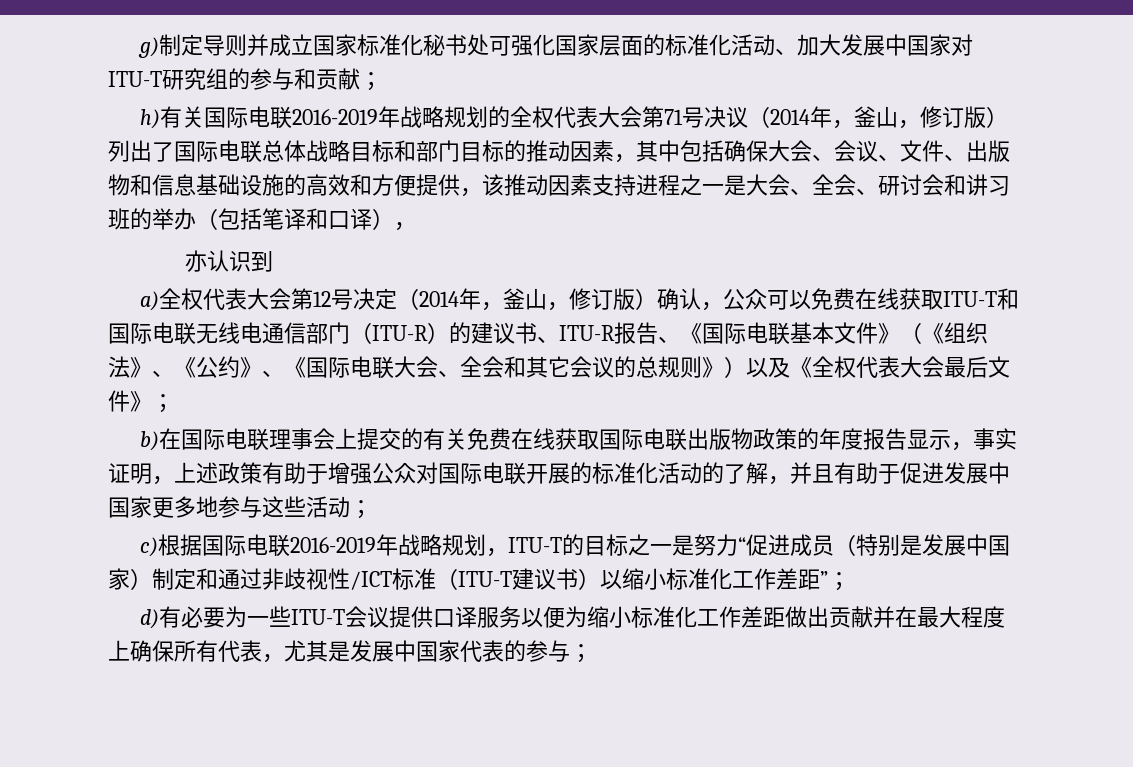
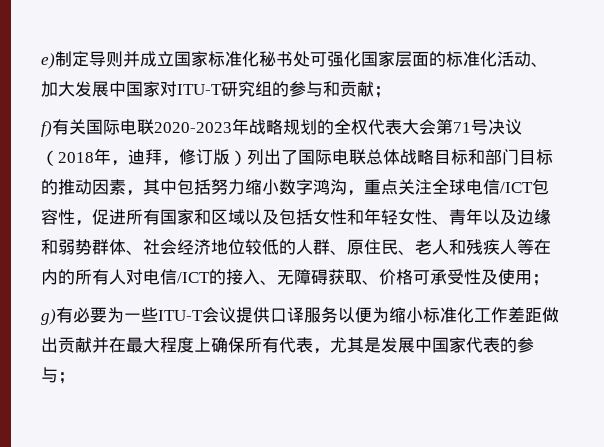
- g)制定导则并成立国家标准化秘书处可强化国家层面的标准化活动、加大发展中国家对ITU-T研究组的参与和贡献；
+ e)制定导则并成立国家标准化秘书处可强化国家层面的标准化活动、加大发展中国家对ITU-T研究组的参与和贡献；
- h)有关国际电联2016-2019年战略规划的全权代表大会第71号决议（2014年，釜山，修订版）列出了国际电联总体战略目标和部门目标的推动因素，其中包括确保大会、会议、文件、出版物和信息基础设施的高效和方便提供，该推动因素支持进程之一是大会、全会、研讨会和讲习班的举办（包括笔译和口译），
- 亦认识到
- a)全权代表大会第12号决定（2014年，釜山，修订版）确认，公众可以免费在线获取ITU-T和国际电联无线电通信部门（ITU-R）的建议书、ITU-R报告、《国际电联基本文件》（《组织法》、《公约》、《国际电联大会、全会和其它会议的总规则》）以及《全权代表大会最后文件》；
- b)在国际电联理事会上提交的有关免费在线获取国际电联出版物政策的年度报告显示，事实证明，上述政策有助于增强公众对国际电联开展的标准化活动的了解，并且有助于促进发展中国家更多地参与这些活动；
- c)根据国际电联2016-2019年战略规划，ITU-T的目标之一是努力“促进成员（特别是发展中国家）制定和通过非歧视性/ICT标准（ITU-T建议书）以缩小标准化工作差距”；
- d)有必要为一些ITU-T会议提供口译服务以便为缩小标准化工作差距做出贡献并在最大程度上确保所有代表，尤其是发展中国家代表的参与；
+ f)有关国际电联2020-2023年战略规划的全权代表大会第71号决议（2018年，迪拜，修订版）列出了国际电联总体战略目标和部门目标的推动因素，其中包括努力缩小数字鸿沟，重点关注全球电信/ICT包容性，促进所有国家和区域以及包括女性和年轻女性、青年以及边缘和弱势群体、社会经济地位较低的人群、原住民、老人和残疾人等在内的所有人对电信/ICT的接入、无障碍获取、价格可承受性及使用；
+ g)有必要为一些ITU-T会议提供口译服务以便为缩小标准化工作差距做出贡献并在最大程度上确保所有代表，尤其是发展中国家代表的参与；

